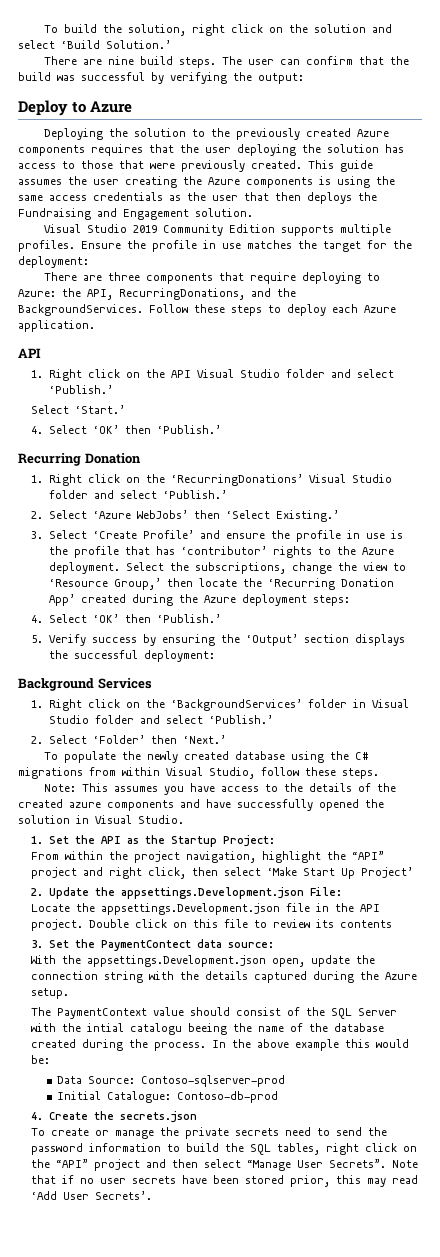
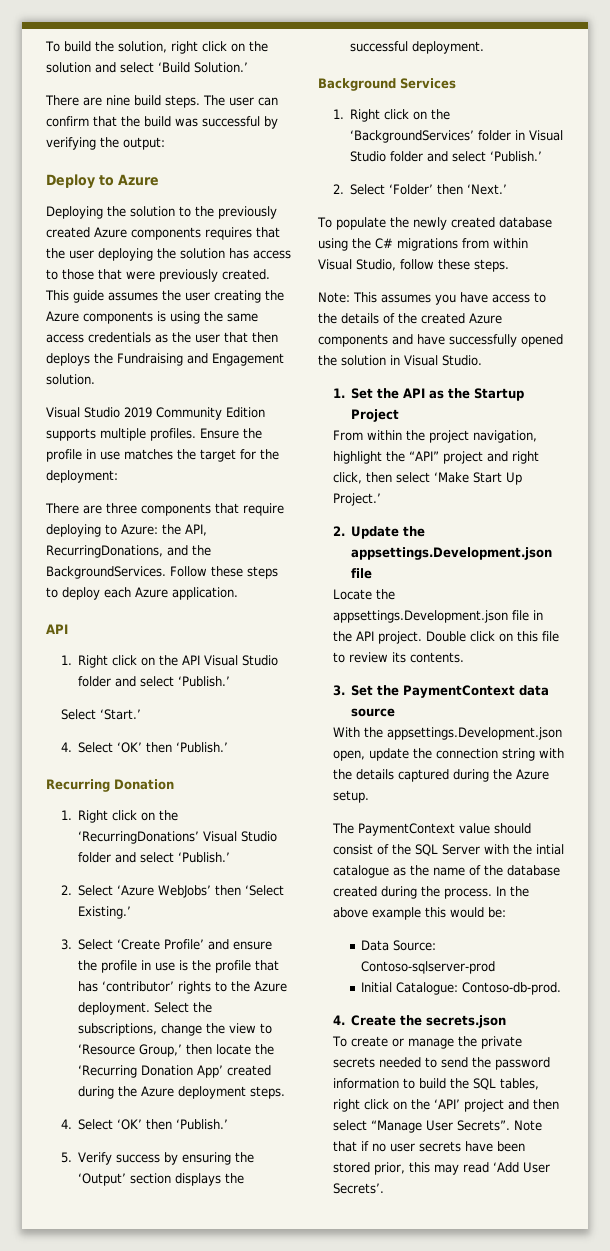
- Select the subscriptions, change the view to ‘Resource Group,’ then locate the ‘Recurring Donation App’ created during the Azure deployment steps:
+ Select the subscriptions, change the view to ‘Resource Group,’ then locate the ‘Recurring Donation App’ created during the Azure deployment steps.
- 5. Verify success by ensuring the ‘Output’ section displays the successful deployment:
+ 5. Verify success by ensuring the ‘Output’ section displays the successful deployment.
- Note: This assumes you have access to the details of the created azure components and have successfully opened the solution in Visual Studio.
+ Note: This assumes you have access to the details of the created Azure components and have successfully opened the solution in Visual Studio.
- 1. Set the API as the Startup Project:
+ 1. Set the API as the Startup Project
- From within the project navigation, highlight the “API” project and right click, then select ‘Make Start Up Project’
+ From within the project navigation, highlight the “API” project and right click, then select ‘Make Start Up Project.’
- 2. Update the appsettings.Development.json File:
+ 2. Update the appsettings.Development.json file
- Double click on this file to review its contents
+ Double click on this file to review its contents.
- 3. Set the PaymentContect data source:
+ 3. Set the PaymentContext data source
- The PaymentContext value should consist of the SQL Server with the intial catalogu beeing the name of the database created during the process.
+ The PaymentContext value should consist of the SQL Server with the intial catalogue as the name of the database created during the process.
- Initial Catalogue: Contoso-db-prod
+ Initial Catalogue: Contoso-db-prod.
- To create or manage the private secrets need to send the password information to build the SQL tables, right click on the “API” project and then select “Manage User Secrets”.
+ To create or manage the private secrets needed to send the password information to build the SQL tables, right click on the ‘API’ project and then select “Manage User Secrets”.

